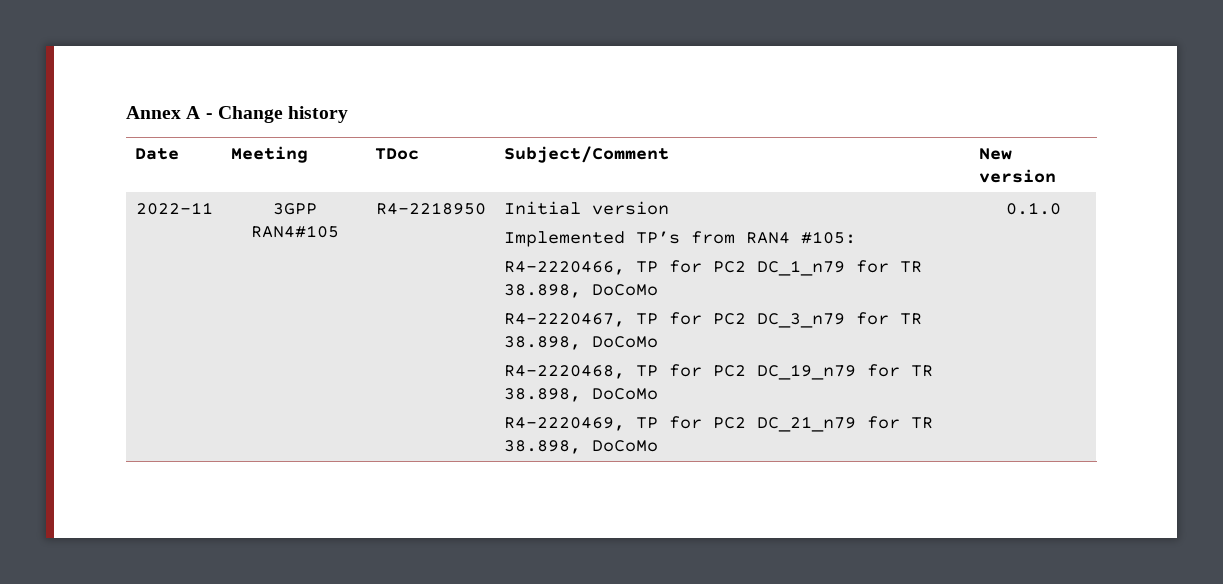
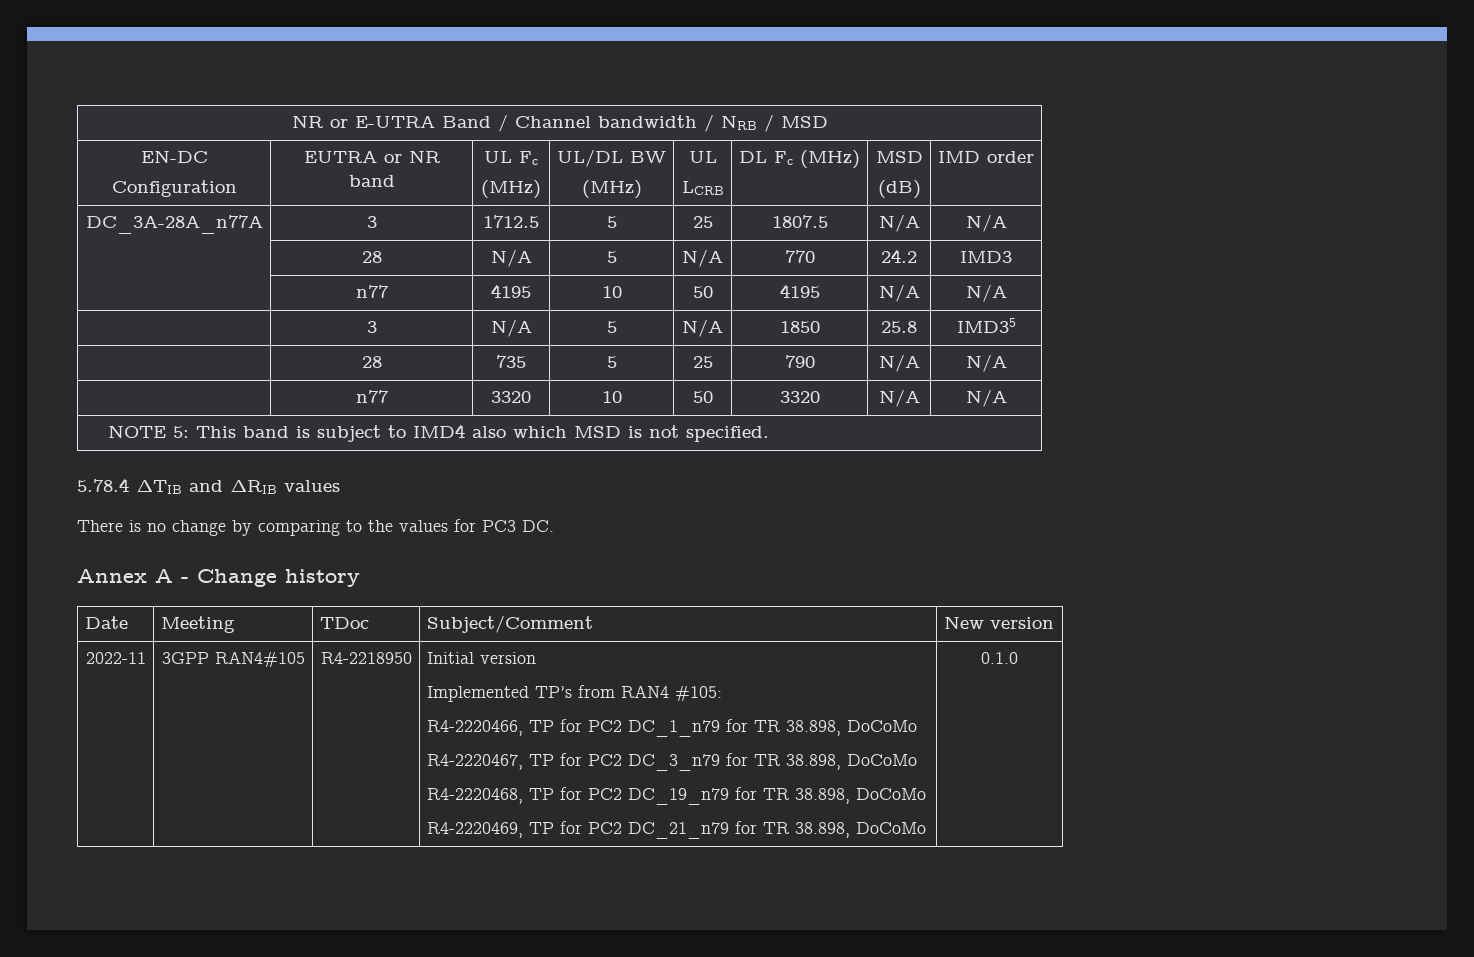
+ NR or E-UTRA Band / Channel bandwidth / NRB / MSD
+ EN-DC
+ Configuration | EUTRA or NR band | UL Fc
+ (MHz) | UL/DL BW
+ (MHz) | UL
+ LCRB | DL Fc (MHz) | MSD
+ (dB) | IMD order
+ DC_3A-28A_n77A | 3 | 1712.5 | 5 | 25 | 1807.5 | N/A | N/A
+ | 28 | N/A | 5 | N/A | 770 | 24.2 | IMD3
+ | n77 | 4195 | 10 | 50 | 4195 | N/A | N/A
+ | 3 | N/A | 5 | N/A | 1850 | 25.8 | IMD35
+ | 28 | 735 | 5 | 25 | 790 | N/A | N/A
+ | n77 | 3320 | 10 | 50 | 3320 | N/A | N/A
+ NOTE 5: This band is subject to IMD4 also which MSD is not specified.
+ 5.78.4 ∆TIB and ∆RIB values
+ There is no change by comparing to the values for PC3 DC.

